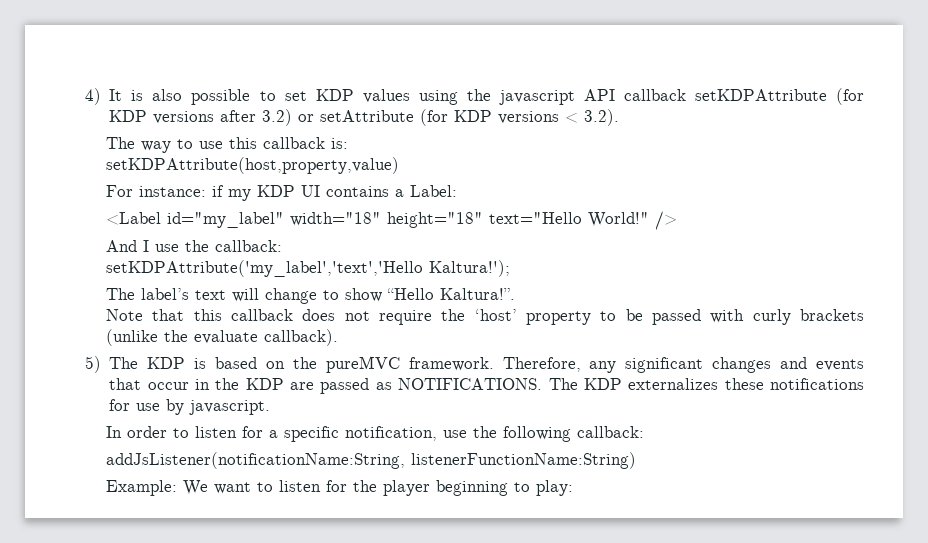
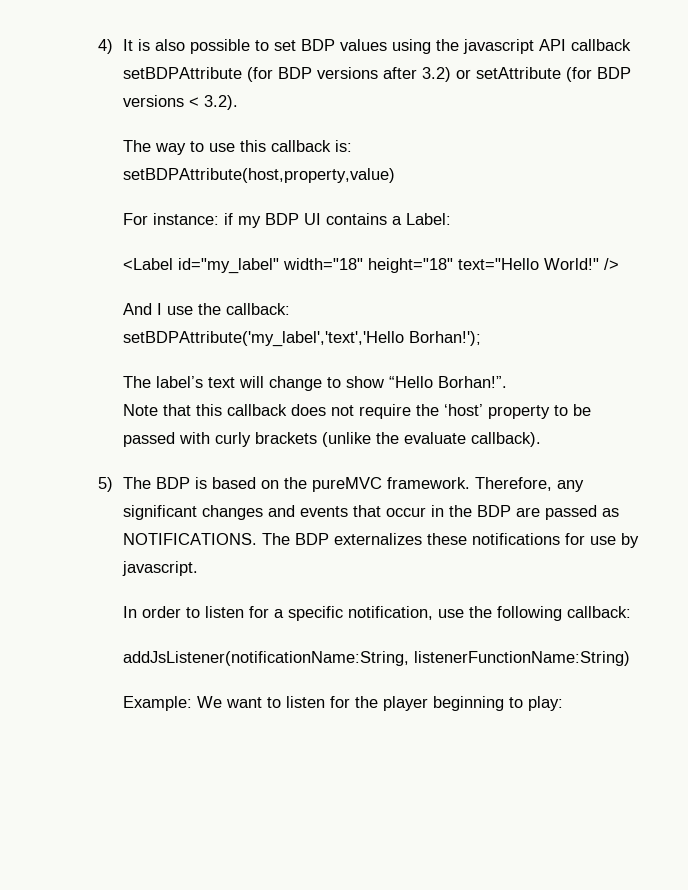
- 4) It is also possible to set KDP values using the javascript API callback setKDPAttribute (for KDP versions after 3.2) or setAttribute (for KDP versions < 3.2).
+ 4) It is also possible to set BDP values using the javascript API callback setBDPAttribute (for BDP versions after 3.2) or setAttribute (for BDP versions < 3.2).
- setKDPAttribute(host,property,value)
+ setBDPAttribute(host,property,value)
- For instance: if my KDP UI contains a Label:
+ For instance: if my BDP UI contains a Label:
- setKDPAttribute('my_label','text','Hello Kaltura!');
+ setBDPAttribute('my_label','text','Hello Borhan!');
- The label’s text will change to show “Hello Kaltura!”.
+ The label’s text will change to show “Hello Borhan!”.
- 5) The KDP is based on the pureMVC framework.
+ 5) The BDP is based on the pureMVC framework.
- Therefore, any significant changes and events that occur in the KDP are passed as NOTIFICATIONS.
+ Therefore, any significant changes and events that occur in the BDP are passed as NOTIFICATIONS.
- The KDP externalizes these notifications for use by javascript.
+ The BDP externalizes these notifications for use by javascript.

